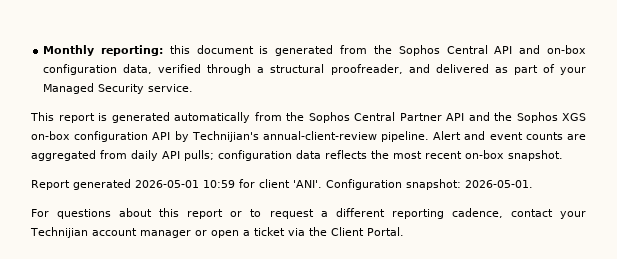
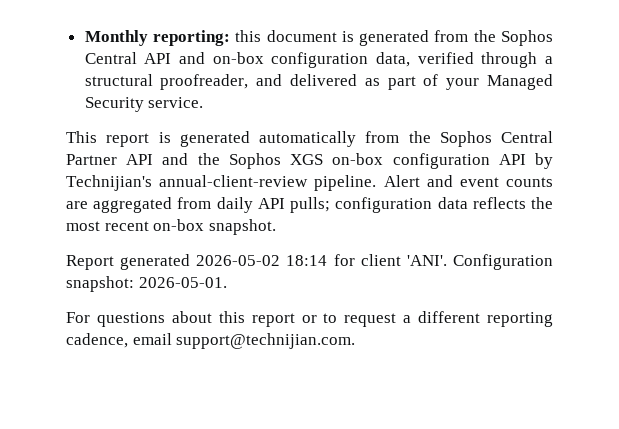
- Report generated 2026-05-01 10:59 for client 'ANI'.
+ Report generated 2026-05-02 18:14 for client 'ANI'.
- For questions about this report or to request a different reporting cadence, contact your Technijian account manager or open a ticket via the Client Portal.
+ For questions about this report or to request a different reporting cadence, email support@technijian.com.

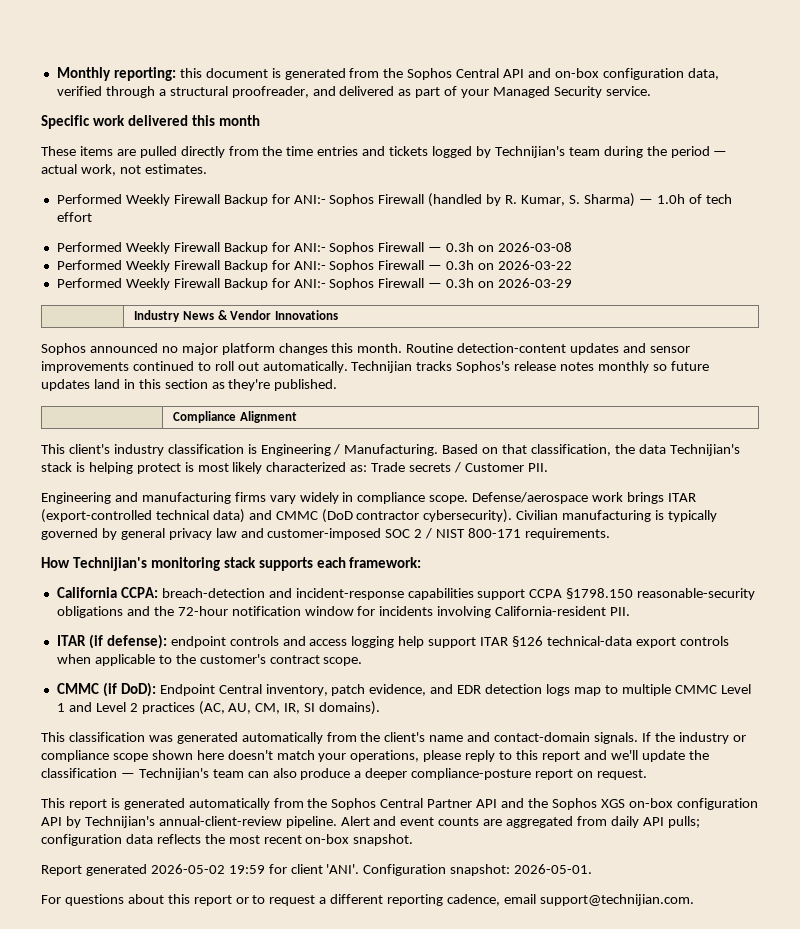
+ Specific work delivered this month
+ These items are pulled directly from the time entries and tickets logged by Technijian's team during the period — actual work, not estimates.
+ Performed Weekly Firewall Backup for ANI:- Sophos Firewall (handled by R. Kumar, S. Sharma) — 1.0h of tech effort
+ Performed Weekly Firewall Backup for ANI:- Sophos Firewall — 0.3h on 2026-03-08
+ Performed Weekly Firewall Backup for ANI:- Sophos Firewall — 0.3h on 2026-03-22
+ Performed Weekly Firewall Backup for ANI:- Sophos Firewall — 0.3h on 2026-03-29
+ | Industry News & Vendor Innovations
+ Sophos announced no major platform changes this month. Routine detection-content updates and sensor improvements continued to roll out automatically. Technijian tracks Sophos's release notes monthly so future updates land in this section as they're published.
+ | Compliance Alignment
+ This client's industry classification is Engineering / Manufacturing. Based on that classification, the data Technijian's stack is helping protect is most likely characterized as: Trade secrets / Customer PII.
+ Engineering and manufacturing firms vary widely in compliance scope. Defense/aerospace work brings ITAR (export-controlled technical data) and CMMC (DoD contractor cybersecurity). Civilian manufacturing is typically governed by general privacy law and customer-imposed SOC 2 / NIST 800-171 requirements.
+ How Technijian's monitoring stack supports each framework:
+ California CCPA: breach-detection and incident-response capabilities support CCPA §1798.150 reasonable-security obligations and the 72-hour notification window for incidents involving California-resident PII.
+ ITAR (if defense): endpoint controls and access logging help support ITAR §126 technical-data export controls when applicable to the customer's contract scope.
+ CMMC (if DoD): Endpoint Central inventory, patch evidence, and EDR detection logs map to multiple CMMC Level 1 and Level 2 practices (AC, AU, CM, IR, SI domains).
+ This classification was generated automatically from the client's name and contact-domain signals. If the industry or compliance scope shown here doesn't match your operations, please reply to this report and we'll update the classification — Technijian's team can also produce a deeper compliance-posture report on request.
- Report generated 2026-05-02 18:14 for client 'ANI'.
+ Report generated 2026-05-02 19:59 for client 'ANI'.

